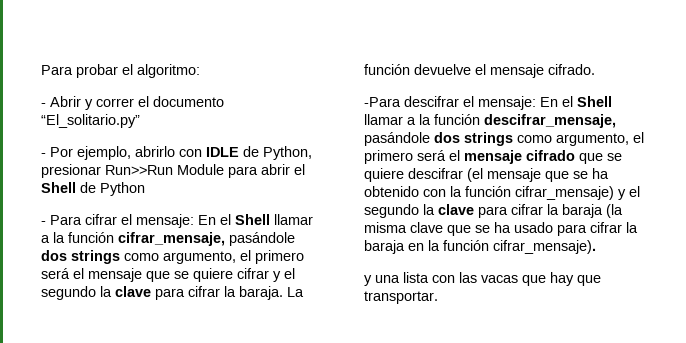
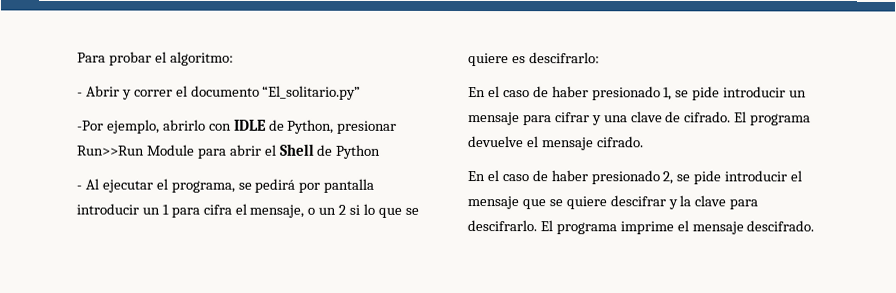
- - Por ejemplo, abrirlo con IDLE de Python, presionar Run>>Run Module para abrir el Shell de Python
+ -Por ejemplo, abrirlo con IDLE de Python, presionar Run>>Run Module para abrir el Shell de Python
- - Para cifrar el mensaje: En el Shell llamar a la función cifrar_mensaje, pasándole dos strings como argumento, el primero será el mensaje que se quiere cifrar y el segundo la clave para cifrar la baraja. La función devuelve el mensaje cifrado.
- -Para descifrar el mensaje: En el Shell llamar a la función descifrar_mensaje, pasándole dos strings como argumento, el primero será el mensaje cifrado que se quiere descifrar (el mensaje que se ha obtenido con la función cifrar_mensaje) y el segundo la clave para cifrar la baraja (la misma clave que se ha usado para cifrar la baraja en la función cifrar_mensaje).
- y una lista con las vacas que hay que transportar.
+ - Al ejecutar el programa, se pedirá por pantalla introducir un 1 para cifra el mensaje, o un 2 si lo que se quiere es descifrarlo:
+ En el caso de haber presionado 1, se pide introducir un mensaje para cifrar y una clave de cifrado. El programa devuelve el mensaje cifrado.
+ En el caso de haber presionado 2, se pide introducir el mensaje que se quiere descifrar y la clave para descifrarlo. El programa imprime el mensaje descifrado.

